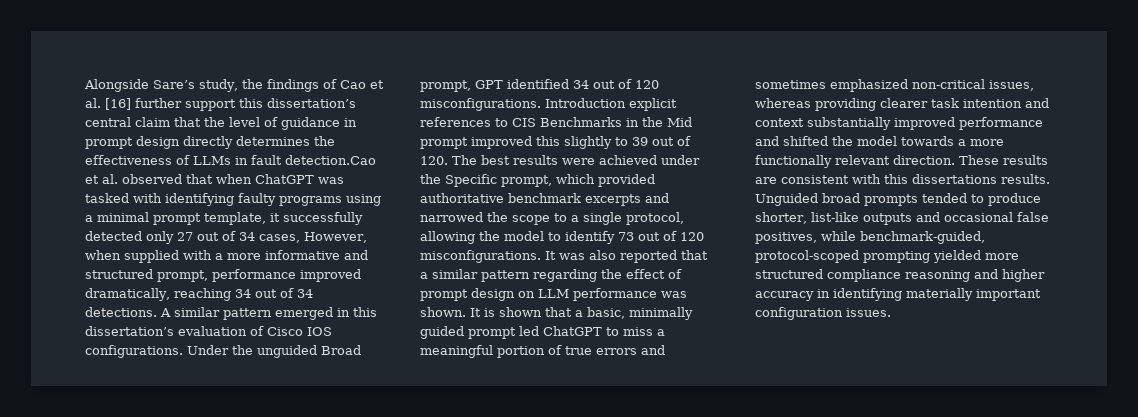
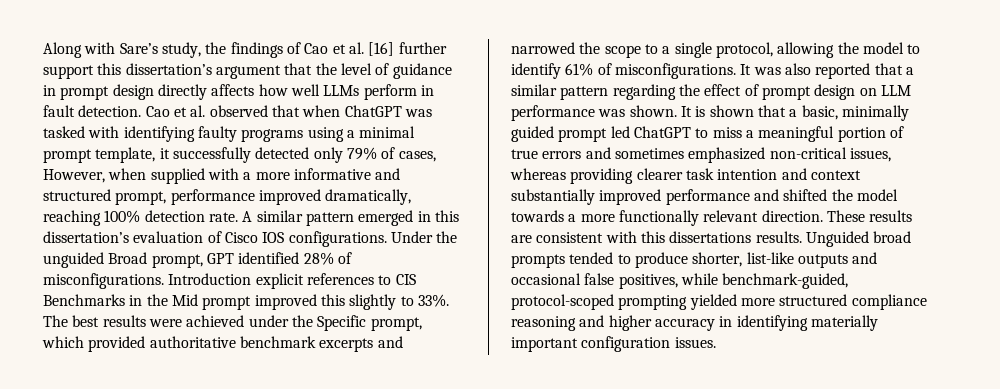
- Alongside Sare’s study, the findings of Cao et al. [16] further support this dissertation’s central claim that the level of guidance in prompt design directly determines the effectiveness of LLMs in fault detection.Cao et al. observed that when ChatGPT was tasked with identifying faulty programs using a minimal prompt template, it successfully detected only 27 out of 34 cases, However, when supplied with a more informative and structured prompt, performance improved dramatically, reaching 34 out of 34 detections.
+ Along with Sare’s study, the findings of Cao et al. [16] further support this dissertation’s argument that the level of guidance in prompt design directly affects how well LLMs perform in fault detection. Cao et al. observed that when ChatGPT was tasked with identifying faulty programs using a minimal prompt template, it successfully detected only 79% of cases, However, when supplied with a more informative and structured prompt, performance improved dramatically, reaching 100% detection rate.
- Under the unguided Broad prompt, GPT identified 34 out of 120 misconfigurations.
+ Under the unguided Broad prompt, GPT identified 28% of misconfigurations.
- Introduction explicit references to CIS Benchmarks in the Mid prompt improved this slightly to 39 out of 120. The best results were achieved under the Specific prompt, which provided authoritative benchmark excerpts and narrowed the scope to a single protocol, allowing the model to identify 73 out of 120 misconfigurations.
+ Introduction explicit references to CIS Benchmarks in the Mid prompt improved this slightly to 33%. The best results were achieved under the Specific prompt, which provided authoritative benchmark excerpts and narrowed the scope to a single protocol, allowing the model to identify 61% of misconfigurations.

